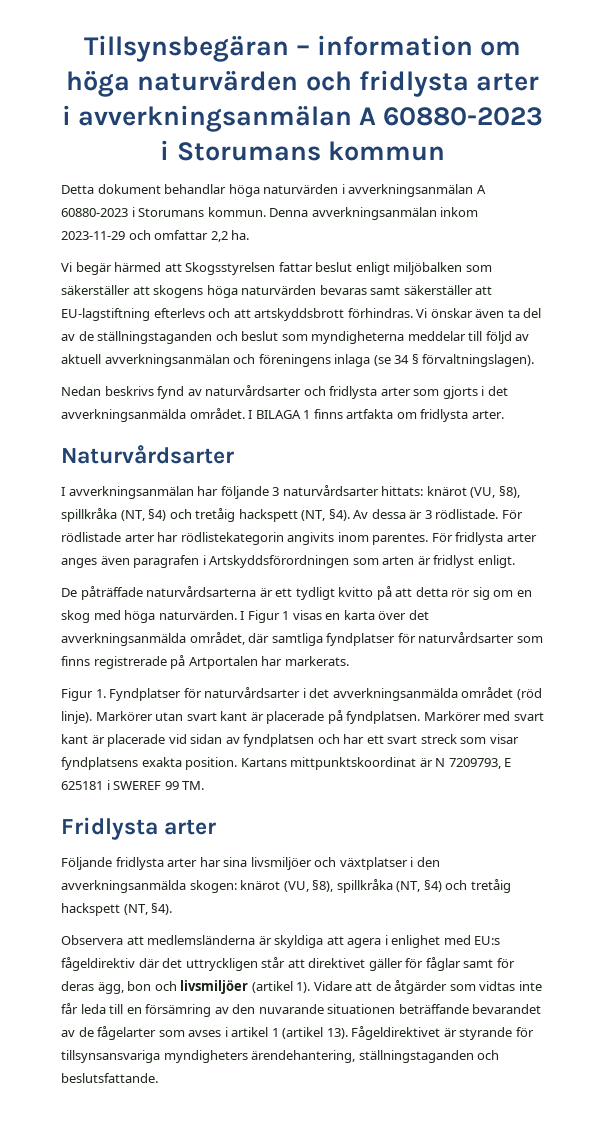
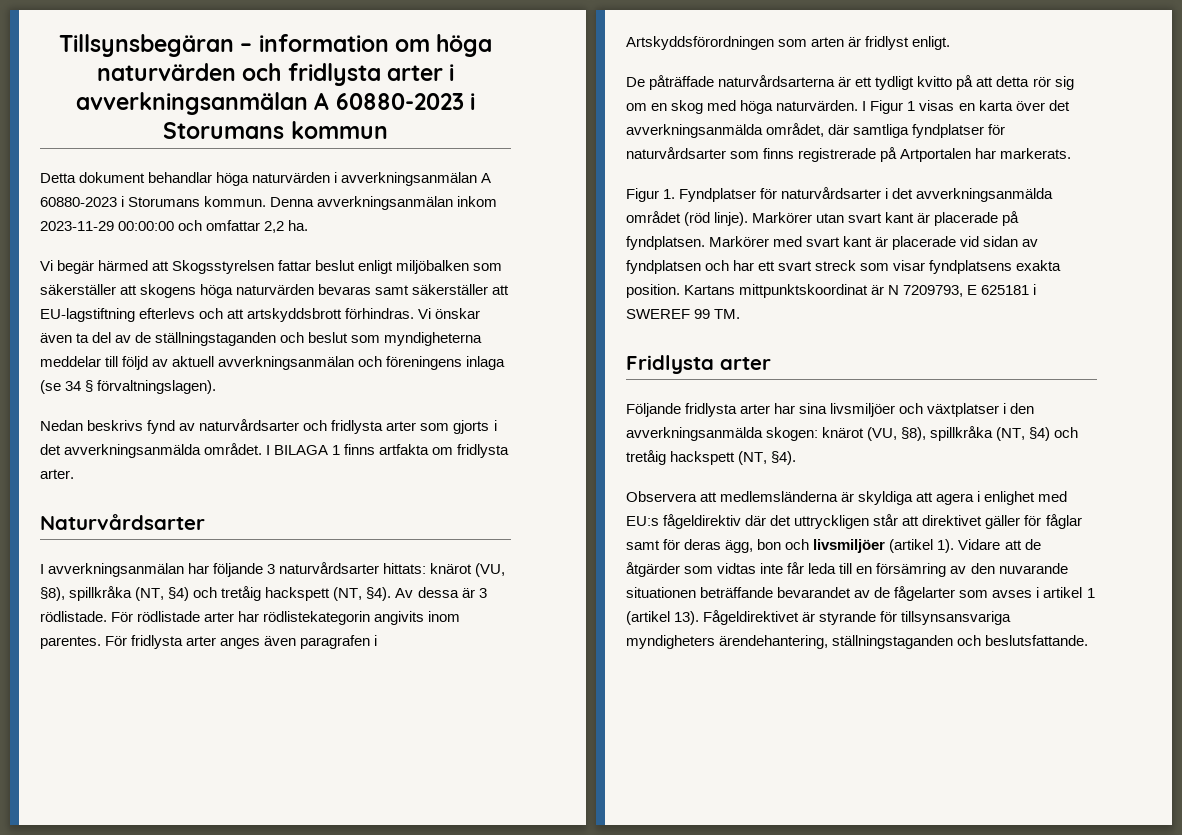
- Denna avverkningsanmälan inkom 2023-11-29 och omfattar 2,2 ha.
+ Denna avverkningsanmälan inkom 2023-11-29 00:00:00 och omfattar 2,2 ha.

